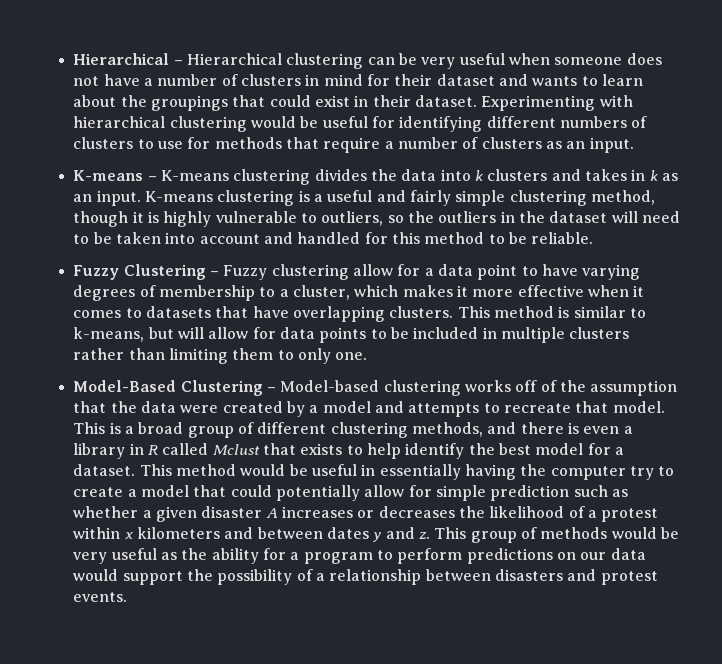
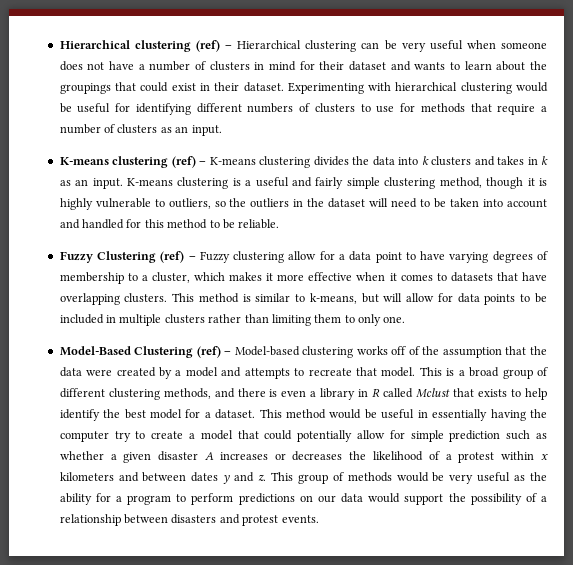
- Hierarchical – Hierarchical clustering can be very useful when someone does not have a number of clusters in mind for their dataset and wants to learn about the groupings that could exist in their dataset.
+ Hierarchical clustering (ref) – Hierarchical clustering can be very useful when someone does not have a number of clusters in mind for their dataset and wants to learn about the groupings that could exist in their dataset.
- K-means – K-means clustering divides the data into k clusters and takes in k as an input.
+ K-means clustering (ref) – K-means clustering divides the data into k clusters and takes in k as an input.
- Fuzzy Clustering – Fuzzy clustering allow for a data point to have varying degrees of membership to a cluster, which makes it more effective when it comes to datasets that have overlapping clusters.
+ Fuzzy Clustering (ref) – Fuzzy clustering allow for a data point to have varying degrees of membership to a cluster, which makes it more effective when it comes to datasets that have overlapping clusters.
- Model-Based Clustering – Model-based clustering works off of the assumption that the data were created by a model and attempts to recreate that model.
+ Model-Based Clustering (ref) – Model-based clustering works off of the assumption that the data were created by a model and attempts to recreate that model.

